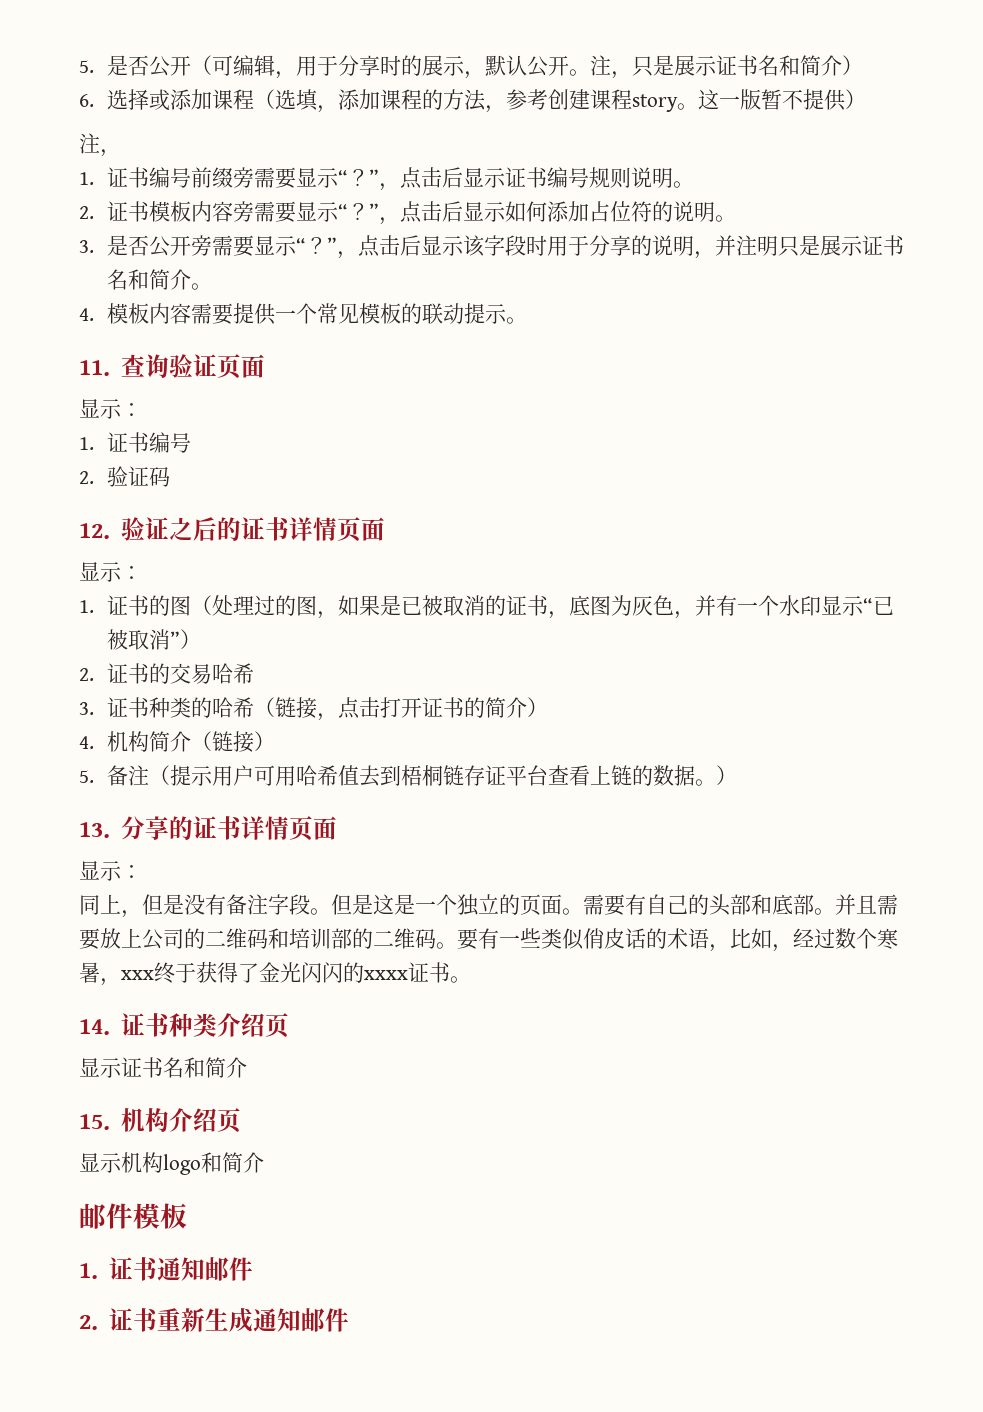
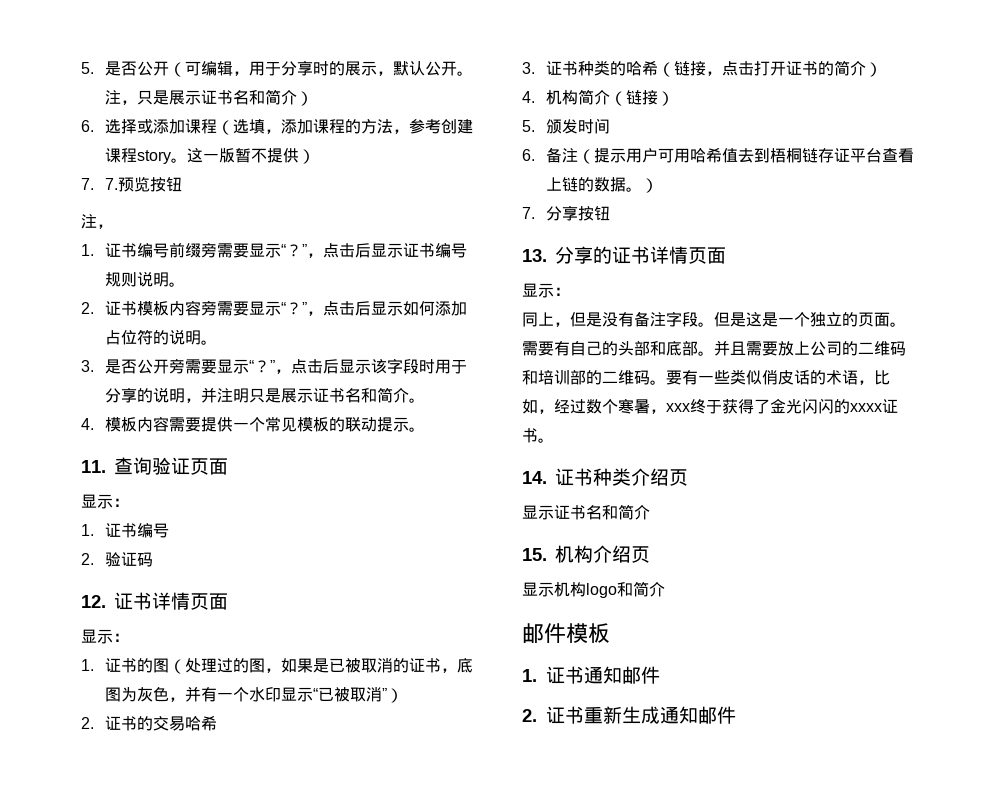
+ 7. 7.预览按钮
- 12.验证之后的证书详情页面
+ 12.证书详情页面
- 5.备注（提示用户可用哈希值去到梧桐链存证平台查看上链的数据。）
+ 5.颁发时间
+ 6.备注（提示用户可用哈希值去到梧桐链存证平台查看上链的数据。）
+ 7.分享按钮

